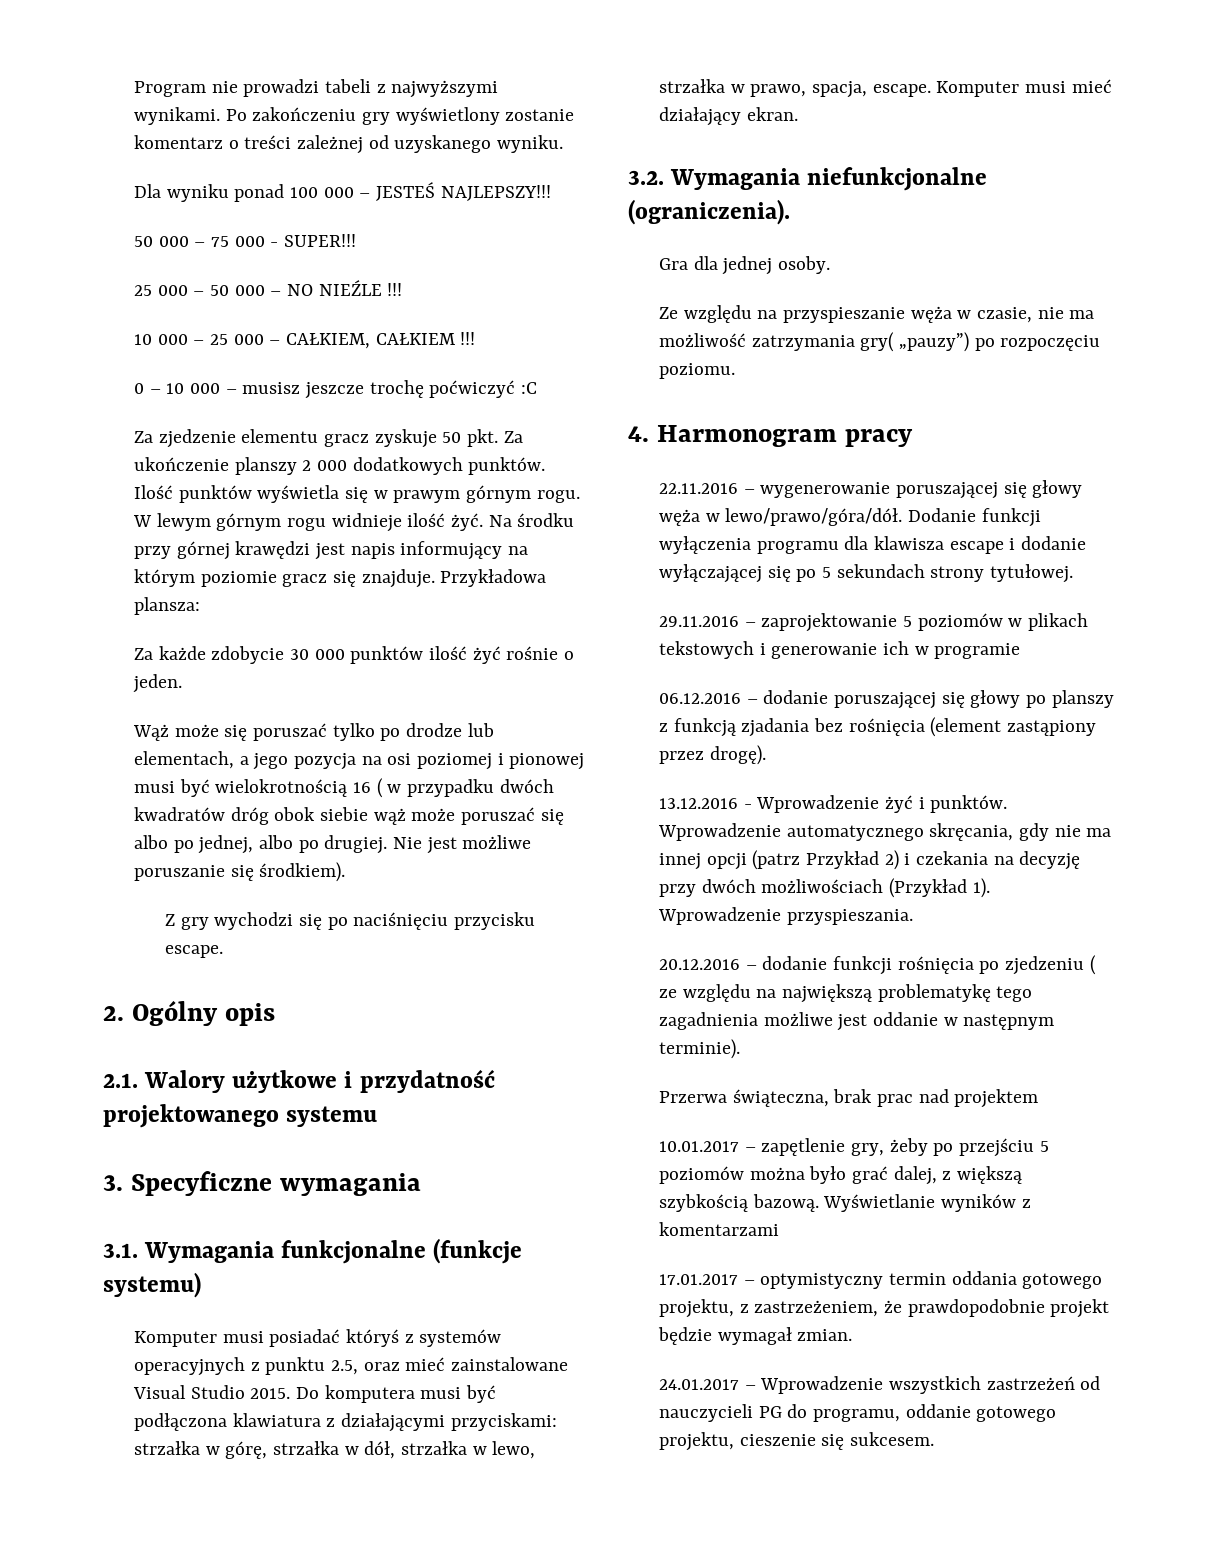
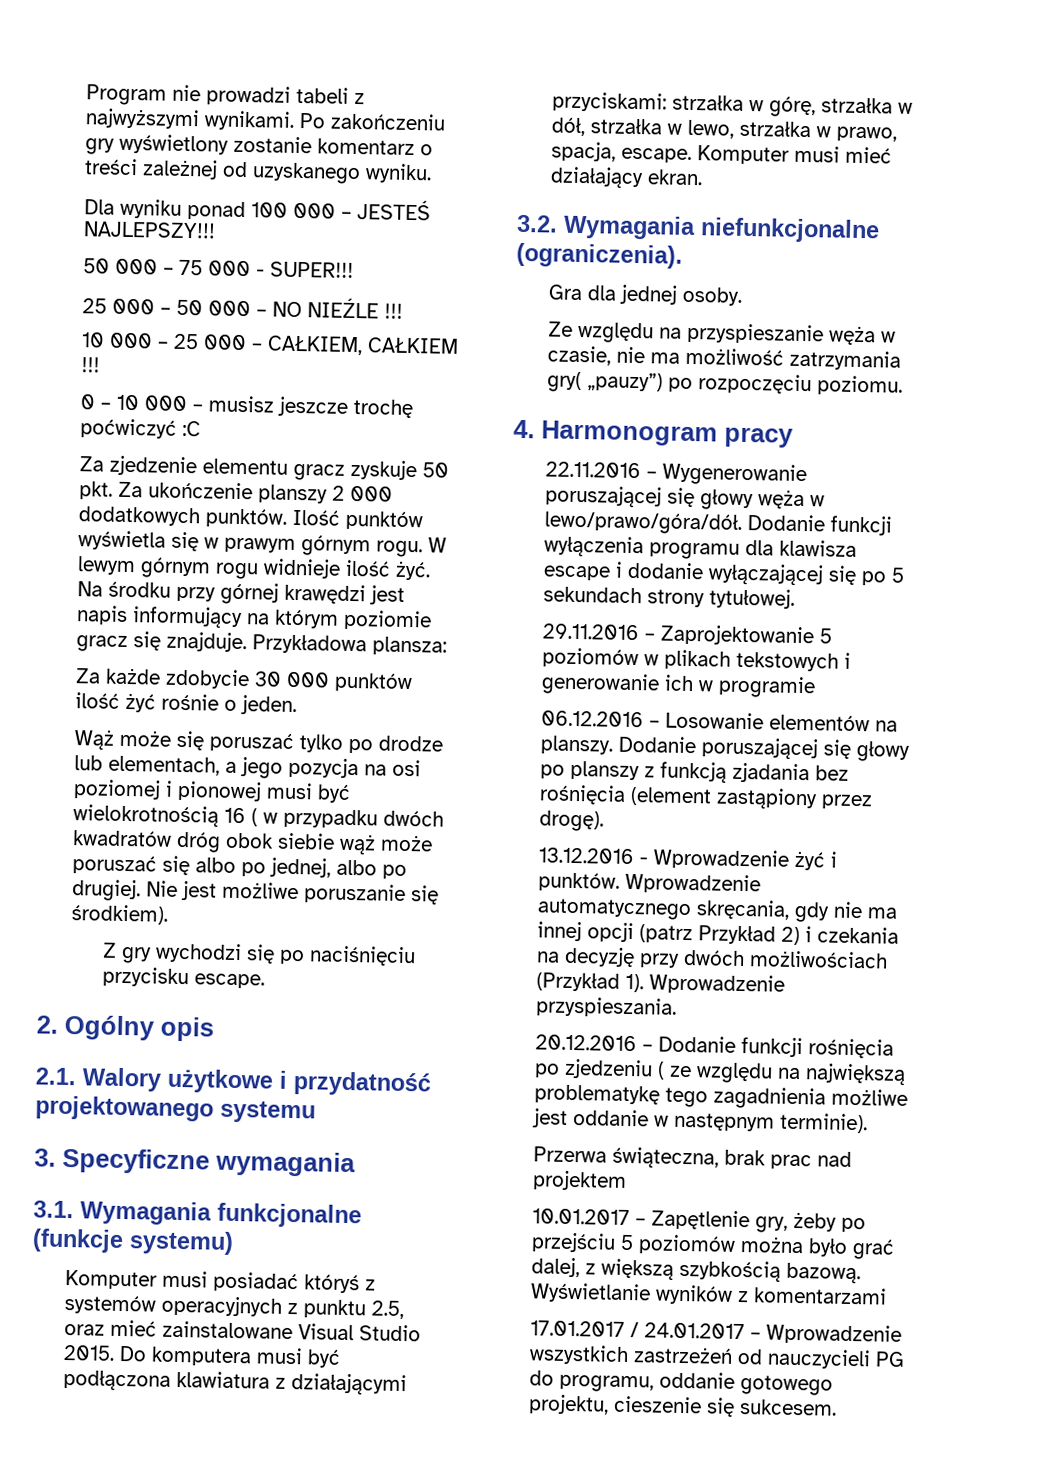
- 22.11.2016 – wygenerowanie poruszającej się głowy węża w lewo/prawo/góra/dół.
+ 22.11.2016 – Wygenerowanie poruszającej się głowy węża w lewo/prawo/góra/dół.
- 29.11.2016 – zaprojektowanie 5 poziomów w plikach tekstowych i generowanie ich w programie
+ 29.11.2016 – Zaprojektowanie 5 poziomów w plikach tekstowych i generowanie ich w programie
- 06.12.2016 – dodanie poruszającej się głowy po planszy z funkcją zjadania bez rośnięcia (element zastąpiony przez drogę).
+ 06.12.2016 – Losowanie elementów na planszy. Dodanie poruszającej się głowy po planszy z funkcją zjadania bez rośnięcia (element zastąpiony przez drogę).
- 20.12.2016 – dodanie funkcji rośnięcia po zjedzeniu ( ze względu na największą problematykę tego zagadnienia możliwe jest oddanie w następnym terminie).
+ 20.12.2016 – Dodanie funkcji rośnięcia po zjedzeniu ( ze względu na największą problematykę tego zagadnienia możliwe jest oddanie w następnym terminie).
- 10.01.2017 – zapętlenie gry, żeby po przejściu 5 poziomów można było grać dalej, z większą szybkością bazową.
+ 10.01.2017 – Zapętlenie gry, żeby po przejściu 5 poziomów można było grać dalej, z większą szybkością bazową.
- 17.01.2017 – optymistyczny termin oddania gotowego projektu, z zastrzeżeniem, że prawdopodobnie projekt będzie wymagał zmian.
- 24.01.2017 – Wprowadzenie wszystkich zastrzeżeń od nauczycieli PG do programu, oddanie gotowego projektu, cieszenie się sukcesem.
+ 17.01.2017 / 24.01.2017 – Wprowadzenie wszystkich zastrzeżeń od nauczycieli PG do programu, oddanie gotowego projektu, cieszenie się sukcesem.

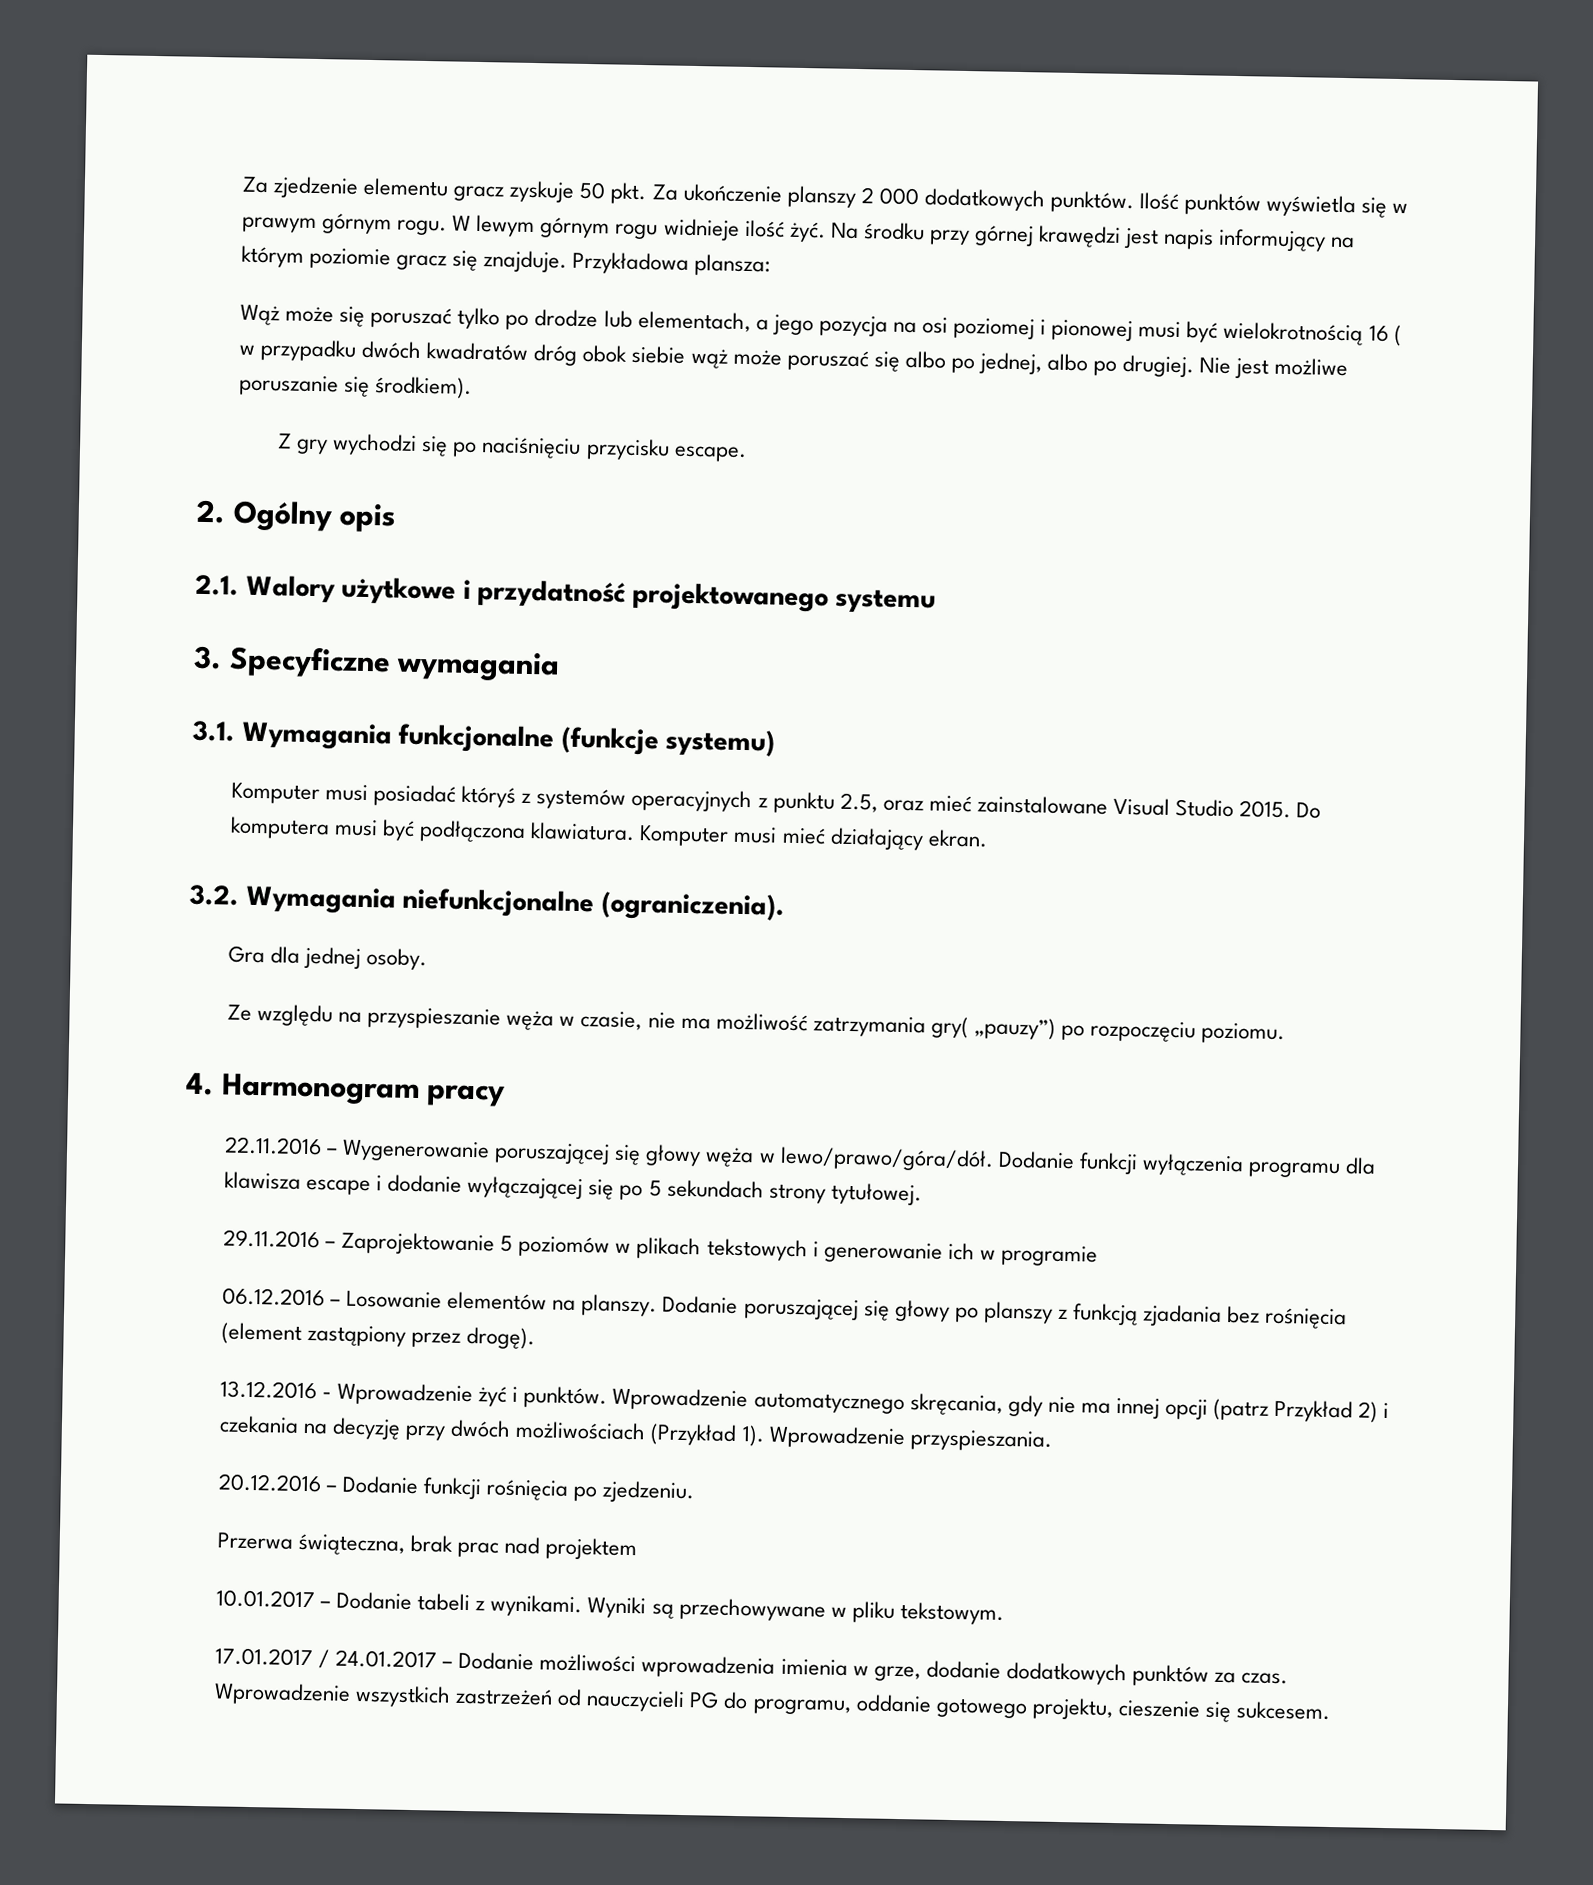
- Program nie prowadzi tabeli z najwyższymi wynikami. Po zakończeniu gry wyświetlony zostanie komentarz o treści zależnej od uzyskanego wyniku.
- Dla wyniku ponad 100 000 – JESTEŚ NAJLEPSZY!!!
- 50 000 – 75 000 - SUPER!!!
- 25 000 – 50 000 – NO NIEŹLE !!!
- 10 000 – 25 000 – CAŁKIEM, CAŁKIEM !!!
- 0 – 10 000 – musisz jeszcze trochę poćwiczyć :C
- Za każde zdobycie 30 000 punktów ilość żyć rośnie o jeden.
- Do komputera musi być podłączona klawiatura z działającymi przyciskami: strzałka w górę, strzałka w dół, strzałka w lewo, strzałka w prawo, spacja, escape.
+ Do komputera musi być podłączona klawiatura.
- 20.12.2016 – Dodanie funkcji rośnięcia po zjedzeniu ( ze względu na największą problematykę tego zagadnienia możliwe jest oddanie w następnym terminie).
+ 20.12.2016 – Dodanie funkcji rośnięcia po zjedzeniu.
- 10.01.2017 – Zapętlenie gry, żeby po przejściu 5 poziomów można było grać dalej, z większą szybkością bazową. Wyświetlanie wyników z komentarzami
- 17.01.2017 / 24.01.2017 – Wprowadzenie wszystkich zastrzeżeń od nauczycieli PG do programu, oddanie gotowego projektu, cieszenie się sukcesem.
+ 10.01.2017 – Dodanie tabeli z wynikami. Wyniki są przechowywane w pliku tekstowym.
+ 17.01.2017 / 24.01.2017 – Dodanie możliwości wprowadzenia imienia w grze, dodanie dodatkowych punktów za czas. Wprowadzenie wszystkich zastrzeżeń od nauczycieli PG do programu, oddanie gotowego projektu, cieszenie się sukcesem.

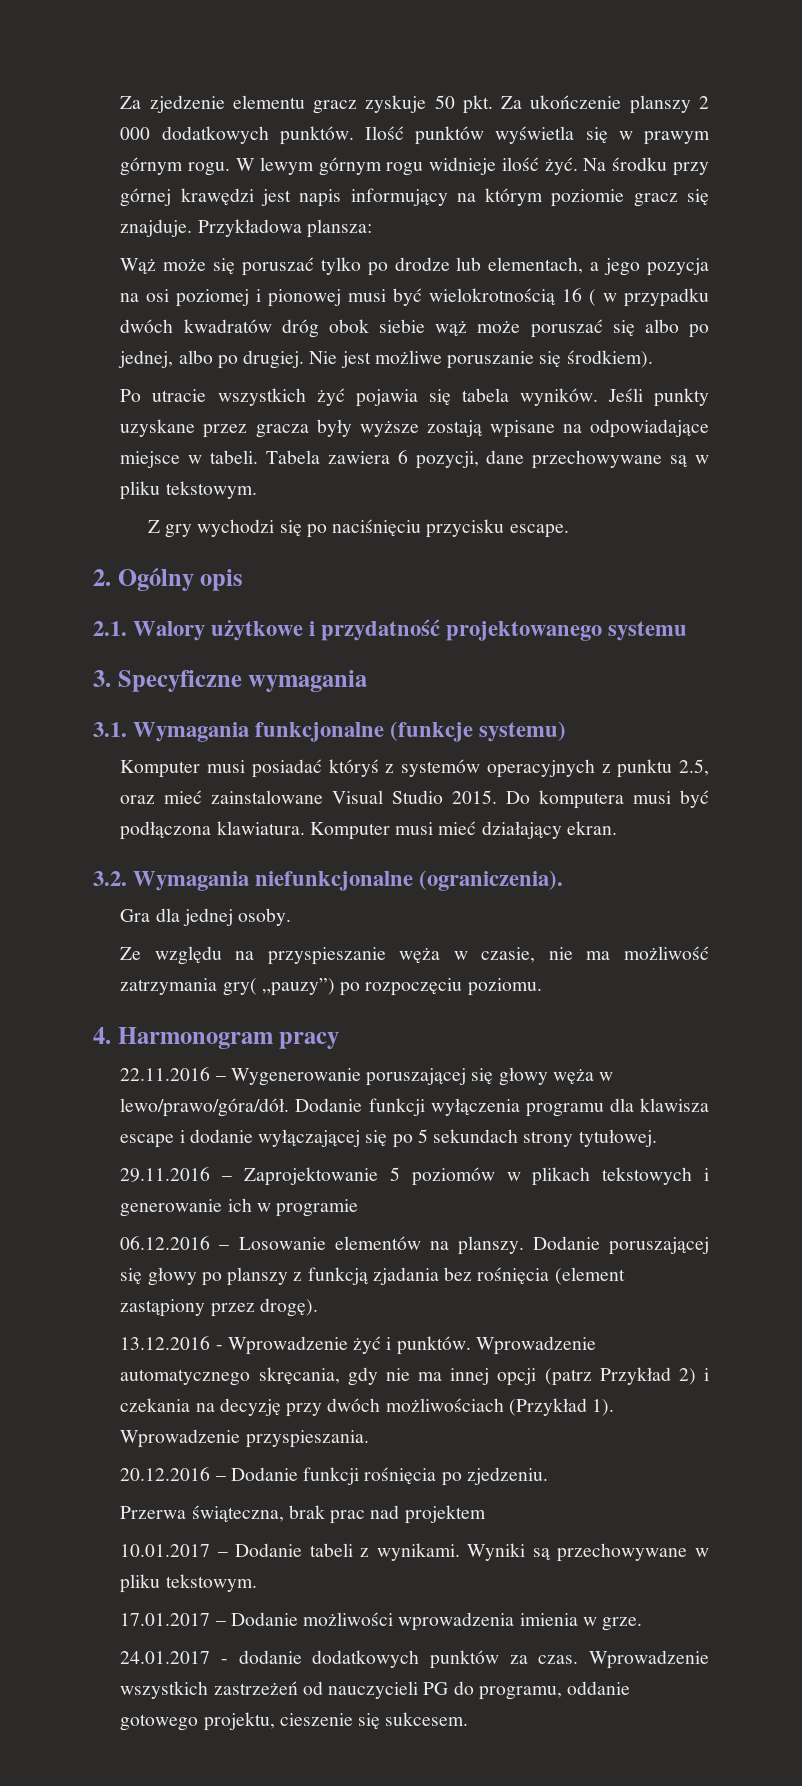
+ Po utracie wszystkich żyć pojawia się tabela wyników. Jeśli punkty uzyskane przez gracza były wyższe zostają wpisane na odpowiadające miejsce w tabeli. Tabela zawiera 6 pozycji, dane przechowywane są w pliku tekstowym.
- 17.01.2017 / 24.01.2017 – Dodanie możliwości wprowadzenia imienia w grze, dodanie dodatkowych punktów za czas.
+ 17.01.2017 – Dodanie możliwości wprowadzenia imienia w grze.
+ 24.01.2017 - dodanie dodatkowych punktów za czas.

